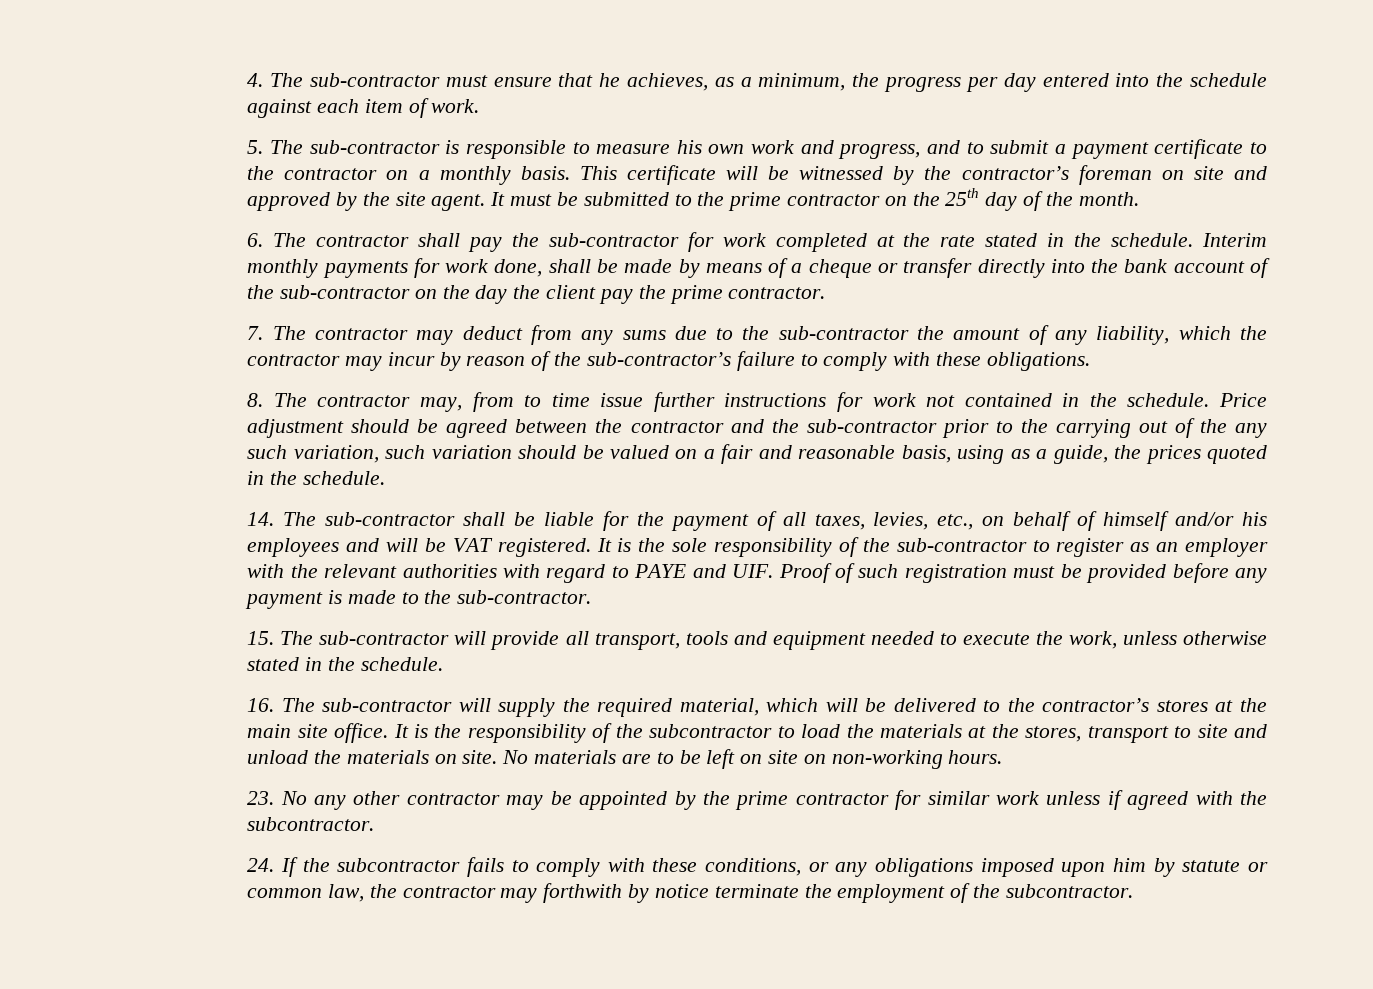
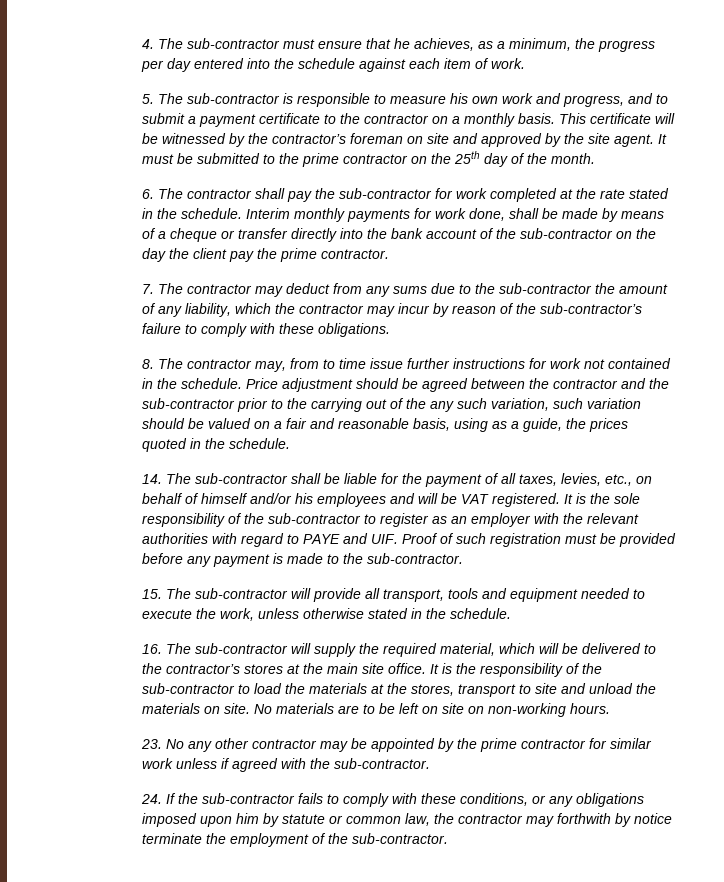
- It is the responsibility of the subcontractor to load the materials at the stores, transport to site and unload the materials on site.
+ It is the responsibility of the sub-contractor to load the materials at the stores, transport to site and unload the materials on site.
- 23. No any other contractor may be appointed by the prime contractor for similar work unless if agreed with the subcontractor.
+ 23. No any other contractor may be appointed by the prime contractor for similar work unless if agreed with the sub-contractor.
- 24. If the subcontractor fails to comply with these conditions, or any obligations imposed upon him by statute or common law, the contractor may forthwith by notice terminate the employment of the subcontractor.
+ 24. If the sub-contractor fails to comply with these conditions, or any obligations imposed upon him by statute or common law, the contractor may forthwith by notice terminate the employment of the sub-contractor.

